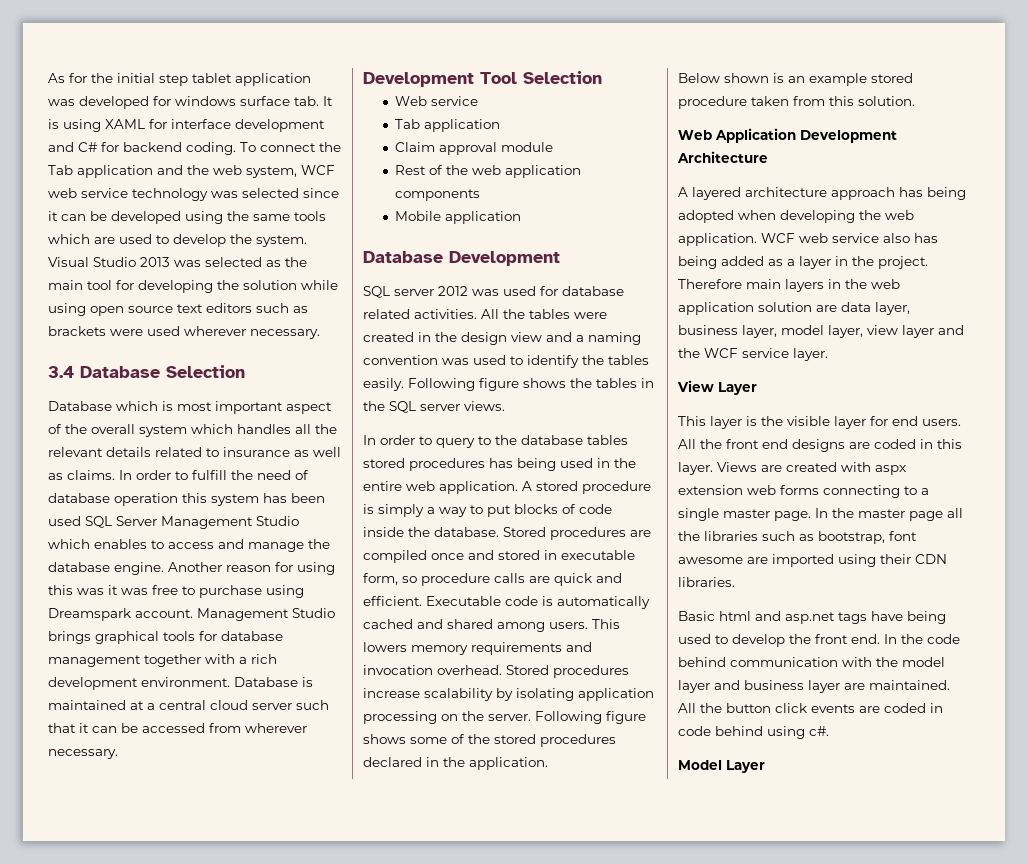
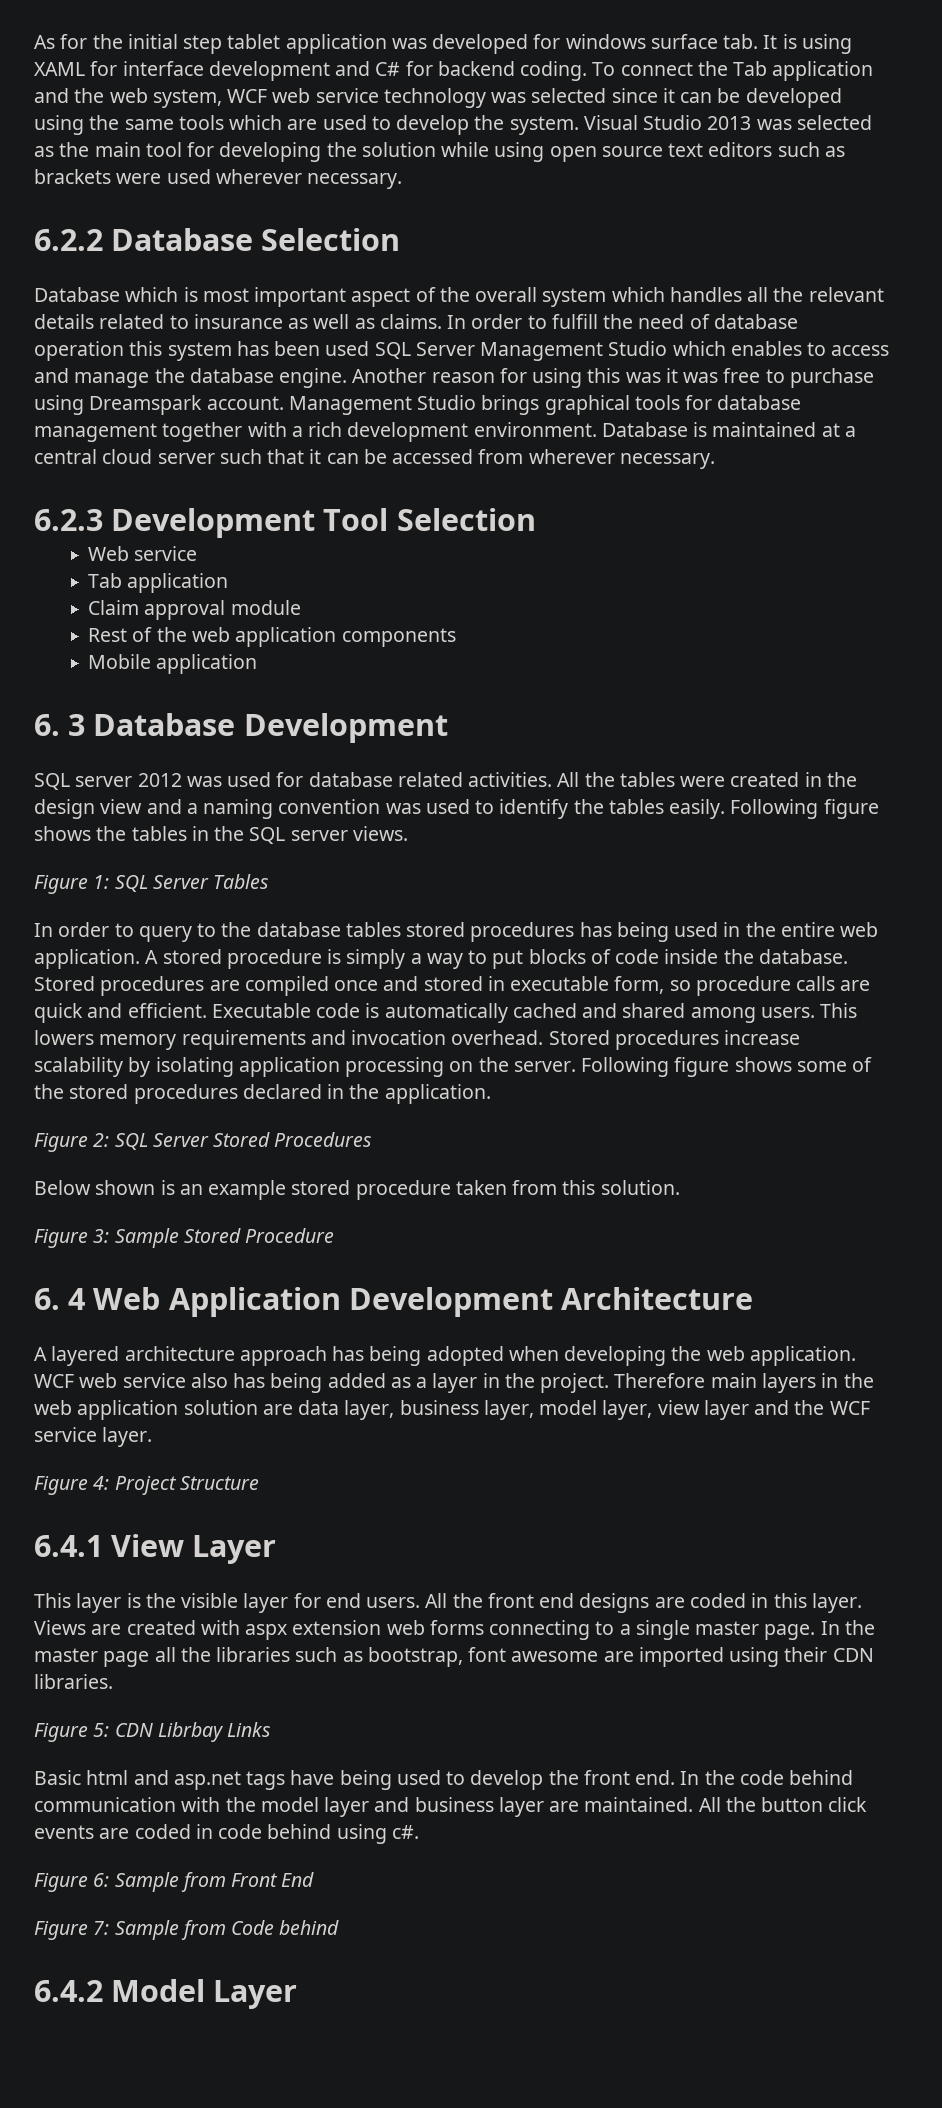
- 3.4 Database Selection
+ 6.2.2 Database Selection
- Development Tool Selection
+ 6.2.3 Development Tool Selection
- Database Development
+ 6. 3 Database Development
+ Figure 1: SQL Server Tables
+ Figure 2: SQL Server Stored Procedures
- Web Application Development Architecture
+ Figure 3: Sample Stored Procedure
+ 6. 4 Web Application Development Architecture
- View Layer
+ Figure 4: Project Structure
+ 6.4.1 View Layer
+ Figure 5: CDN Librbay Links
- Model Layer
+ Figure 6: Sample from Front End
+ Figure 7: Sample from Code behind
+ 6.4.2 Model Layer

